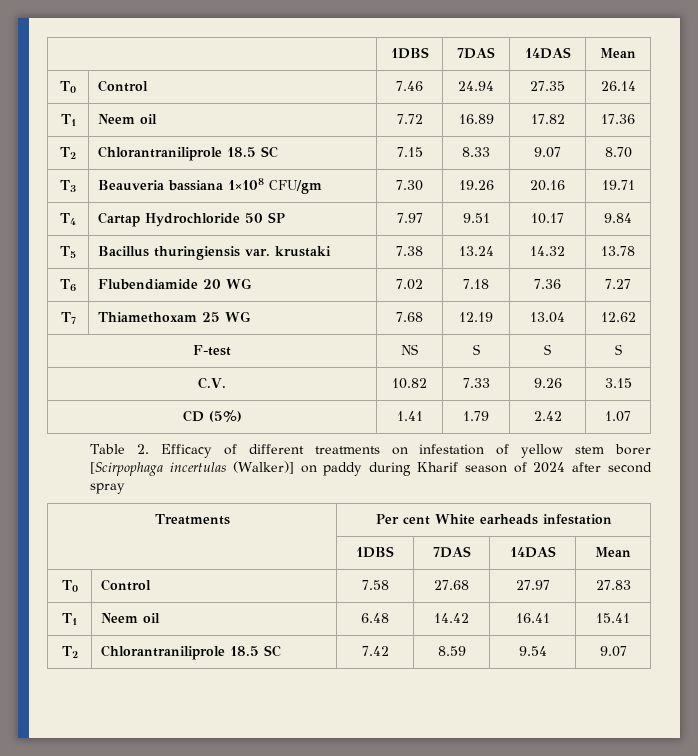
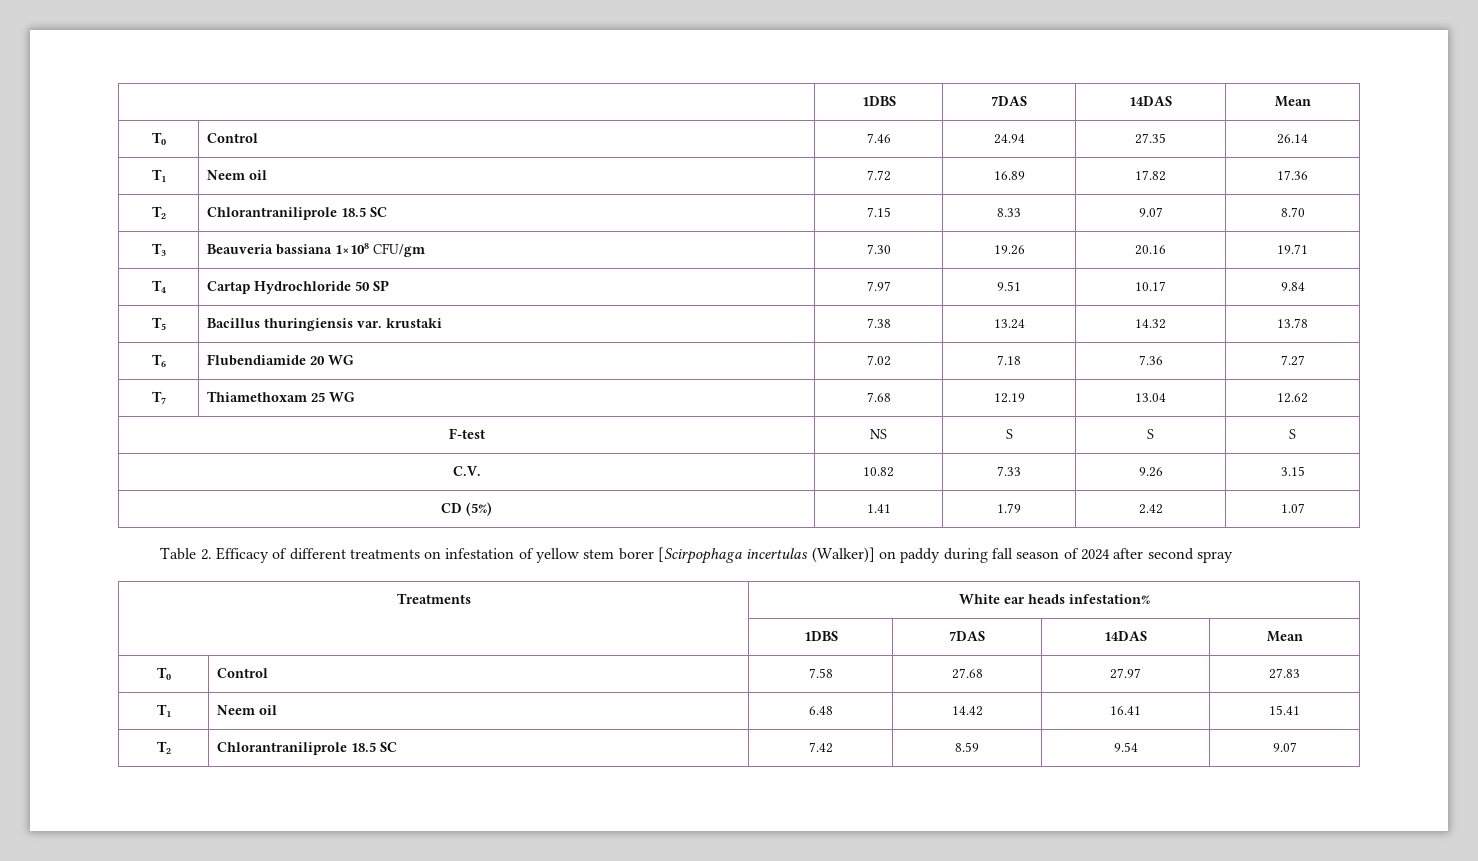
- Table 2. Efficacy of different treatments on infestation of yellow stem borer [Scirpophaga incertulas (Walker)] on paddy during Kharif season of 2024 after second spray
+ Table 2. Efficacy of different treatments on infestation of yellow stem borer [Scirpophaga incertulas (Walker)] on paddy during fall season of 2024 after second spray
- Treatments | Per cent White earheads infestation
+ Treatments | White ear heads infestation%

